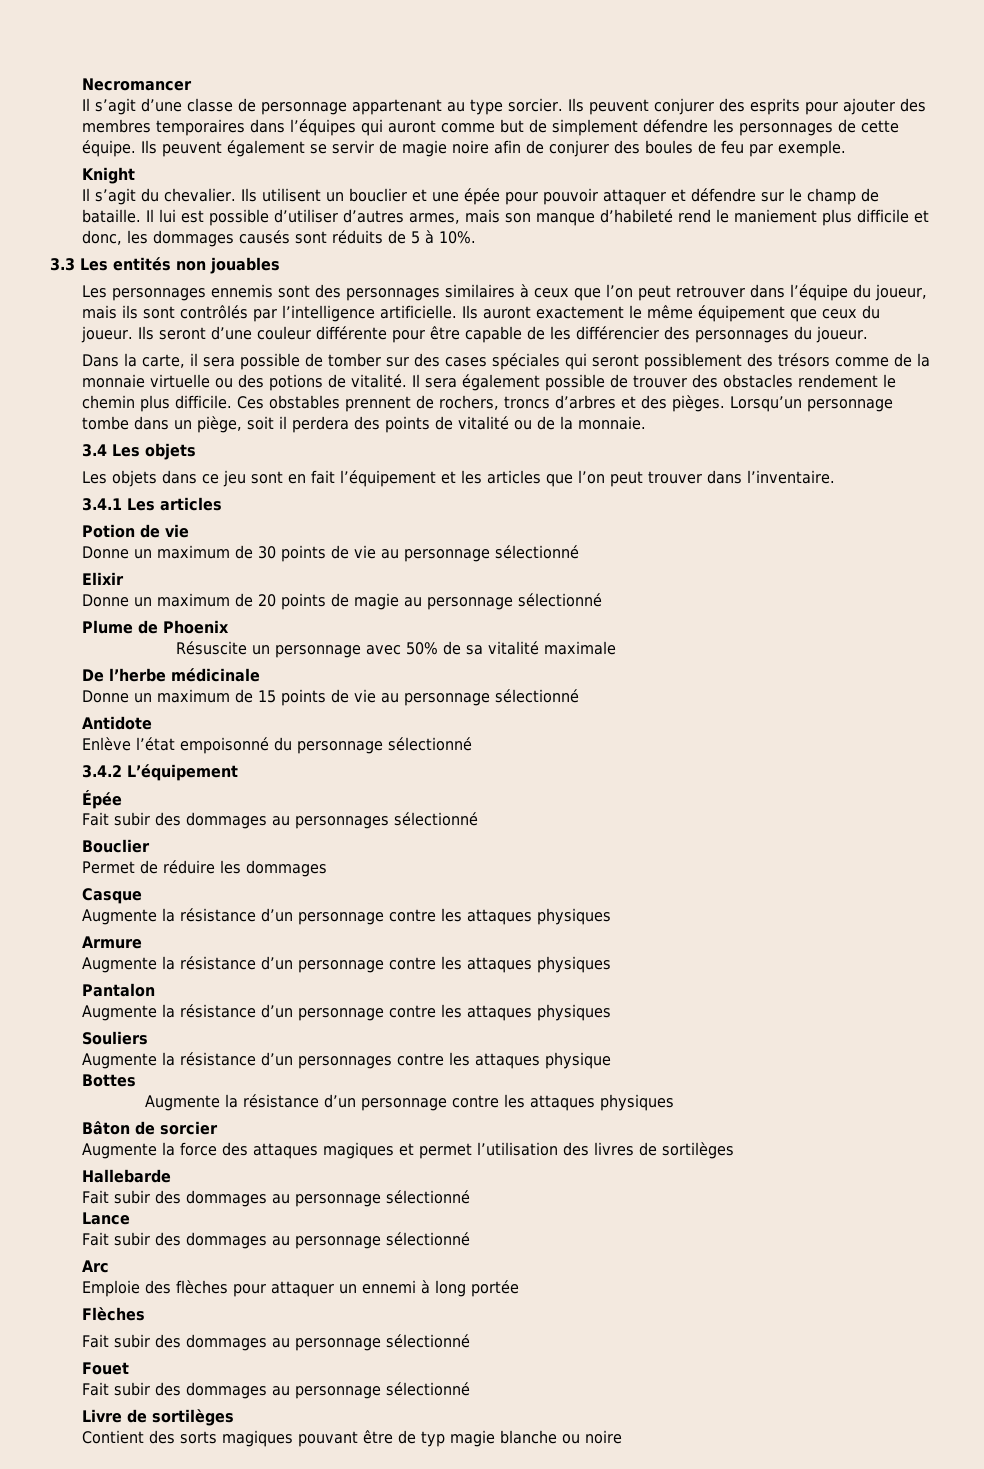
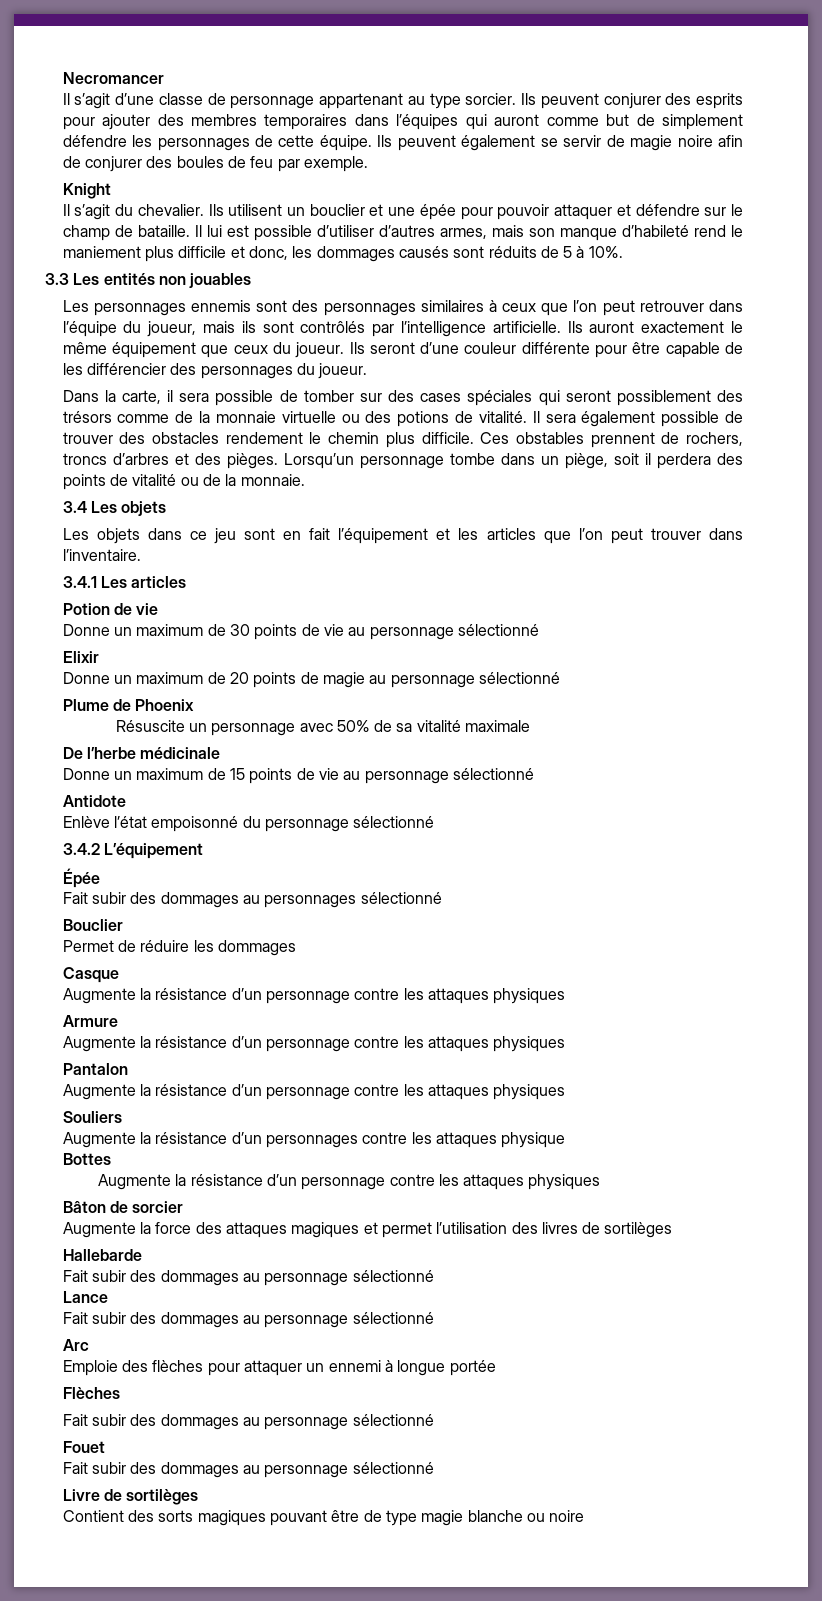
- Emploie des flèches pour attaquer un ennemi à long portée
+ Emploie des flèches pour attaquer un ennemi à longue portée
- Contient des sorts magiques pouvant être de typ magie blanche ou noire
+ Contient des sorts magiques pouvant être de type magie blanche ou noire

